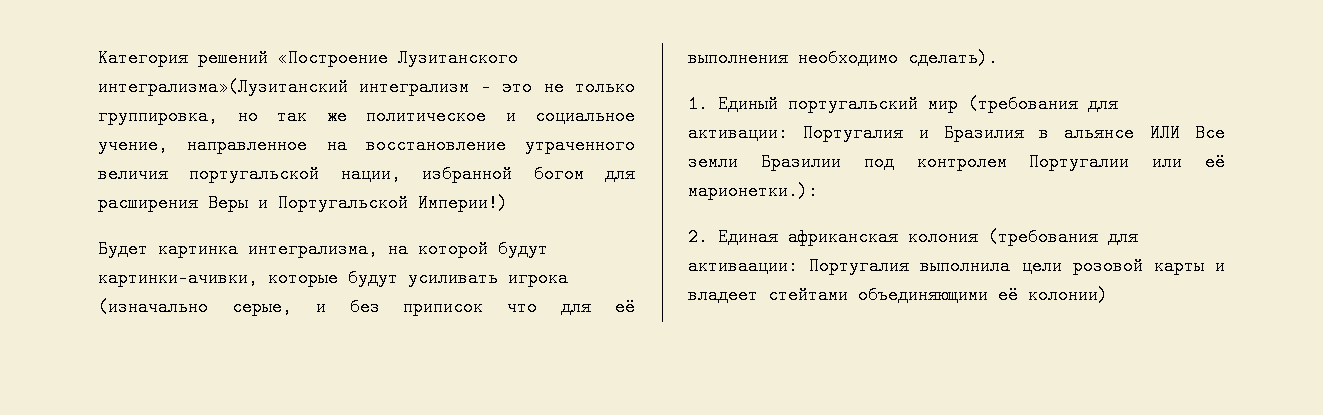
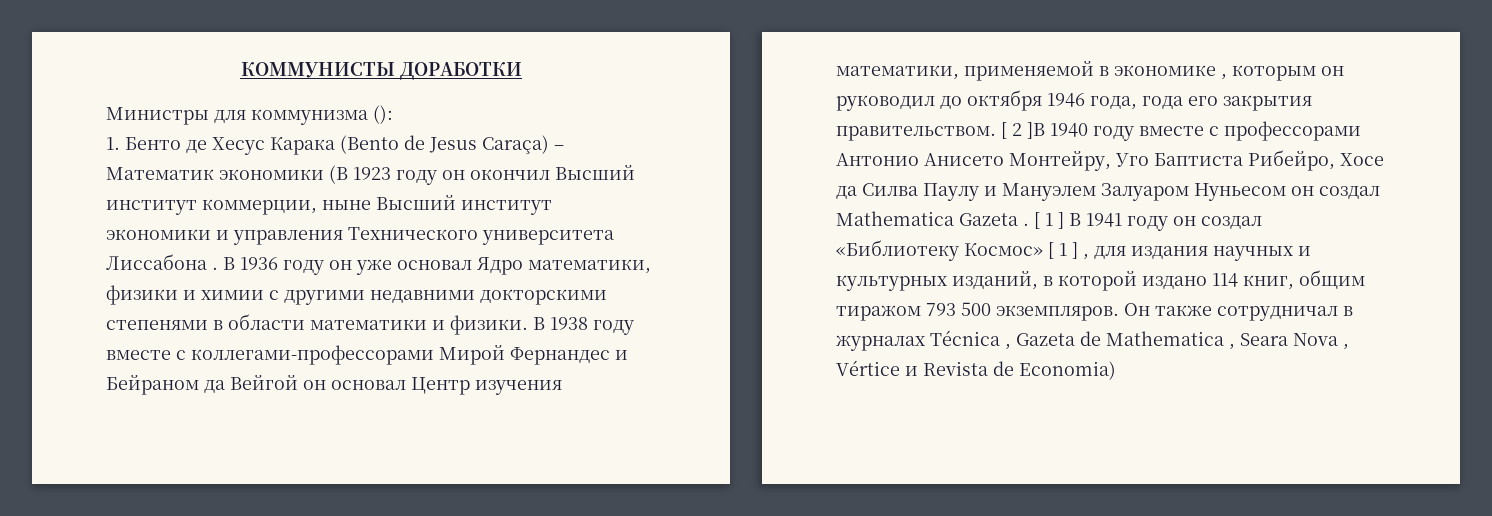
- Категория решений «Построение Лузитанского интегрализма»(Лузитанский интегрализм – это не только группировка, но так же политическое и социальное учение, направленное на восстановление утраченного величия португальской нации, избранной богом для расширения Веры и Португальской Империи!)
- Будет картинка интегрализма, на которой будут картинки-ачивки, которые будут усиливать игрока (изначально серые, и без приписок что для её выполнения необходимо сделать).
- 1. Единый португальский мир (требования для активации: Португалия и Бразилия в альянсе ИЛИ Все земли Бразилии под контролем Португалии или её марионетки.):
- 2. Единая африканская колония (требования для активаации: Португалия выполнила цели розовой карты и владеет стейтами объединяющими её колонии)
+ КОММУНИСТЫ ДОРАБОТКИ
+ Министры для коммунизма ():
+ 1. Бенто де Хесус Карака (Bento de Jesus Caraça) – Математик экономики (В 1923 году он окончил Высший институт коммерции, ныне Высший институт экономики и управления Технического университета Лиссабона . В 1936 году он уже основал Ядро математики, физики и химии с другими недавними докторскими степенями в области математики и физики. В 1938 году вместе с коллегами-профессорами Мирой Фернандес и Бейраном да Вейгой он основал Центр изучения математики, применяемой в экономике , которым он руководил до октября 1946 года, года его закрытия правительством. [ 2 ]В 1940 году вместе с профессорами Антонио Анисето Монтейру, Уго Баптиста Рибейро, Хосе да Силва Паулу и Мануэлем Залуаром Нуньесом он создал Mathematica Gazeta . [ 1 ] В 1941 году он создал «Библиотеку Космос» [ 1 ] , для издания научных и культурных изданий, в которой издано 114 книг, общим тиражом 793 500 экземпляров. Он также сотрудничал в журналах Técnica , Gazeta de Mathematica , Seara Nova , Vértice и Revista de Economia)

